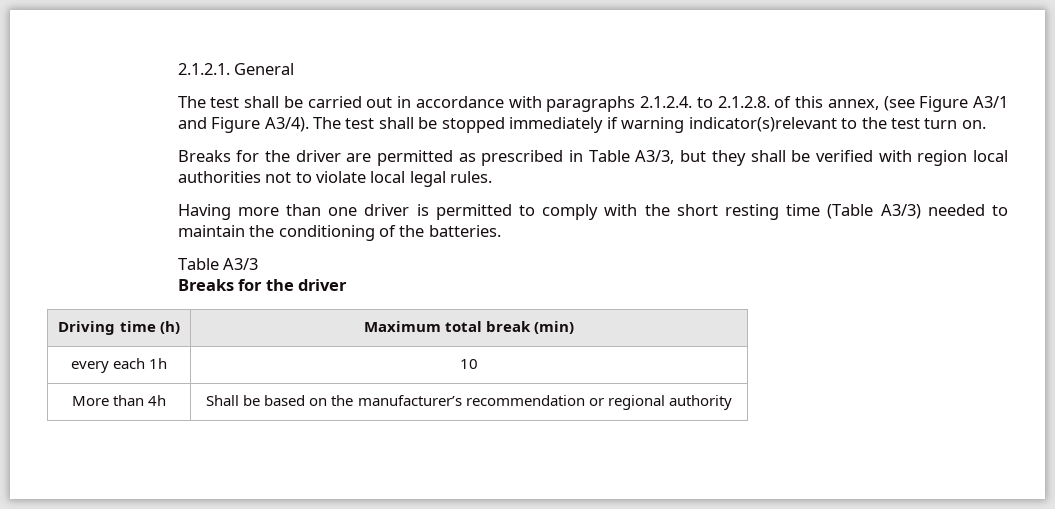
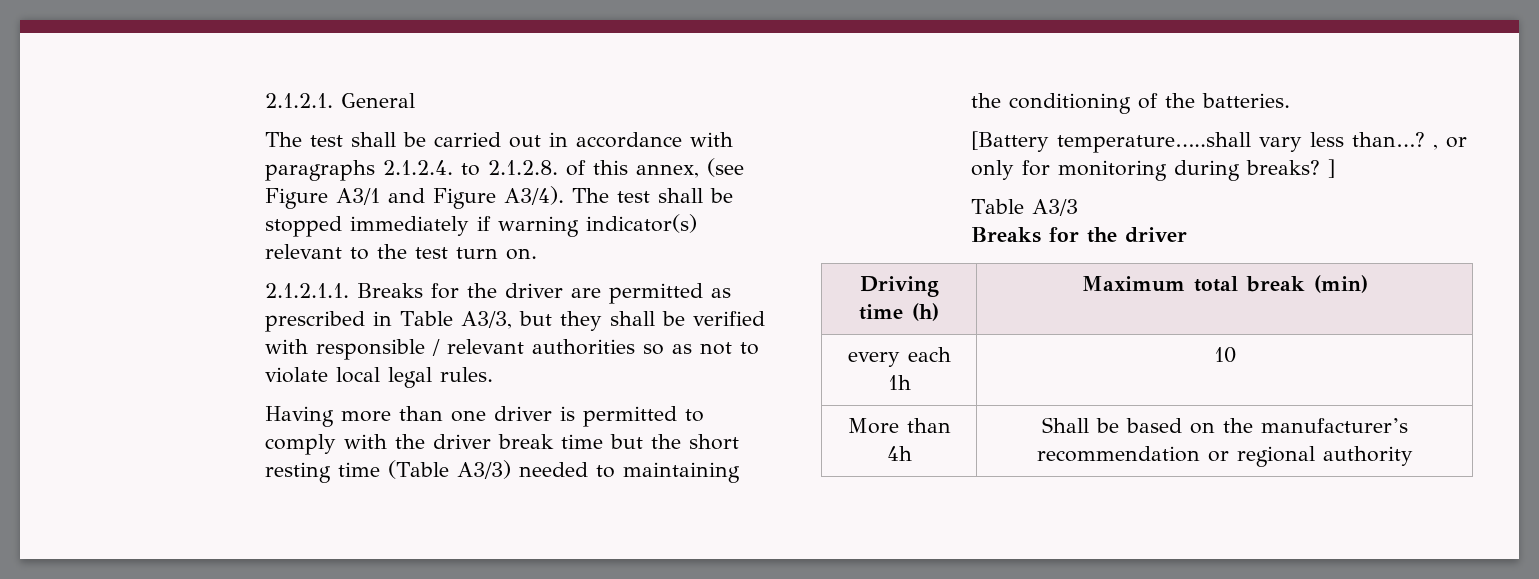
- The test shall be stopped immediately if warning indicator(s)relevant to the test turn on.
+ The test shall be stopped immediately if warning indicator(s) relevant to the test turn on.
- Breaks for the driver are permitted as prescribed in Table A3/3, but they shall be verified with region local authorities not to violate local legal rules.
+ 2.1.2.1.1. Breaks for the driver are permitted as prescribed in Table A3/3, but they shall be verified with responsible / relevant authorities so as not to violate local legal rules.
- Having more than one driver is permitted to comply with the short resting time (Table A3/3) needed to maintain the conditioning of the batteries.
+ Having more than one driver is permitted to comply with the driver break time but the short resting time (Table A3/3) needed to maintaining the conditioning of the batteries.
+ [Battery temperature…..shall vary less than…? , or only for monitoring during breaks? ]

